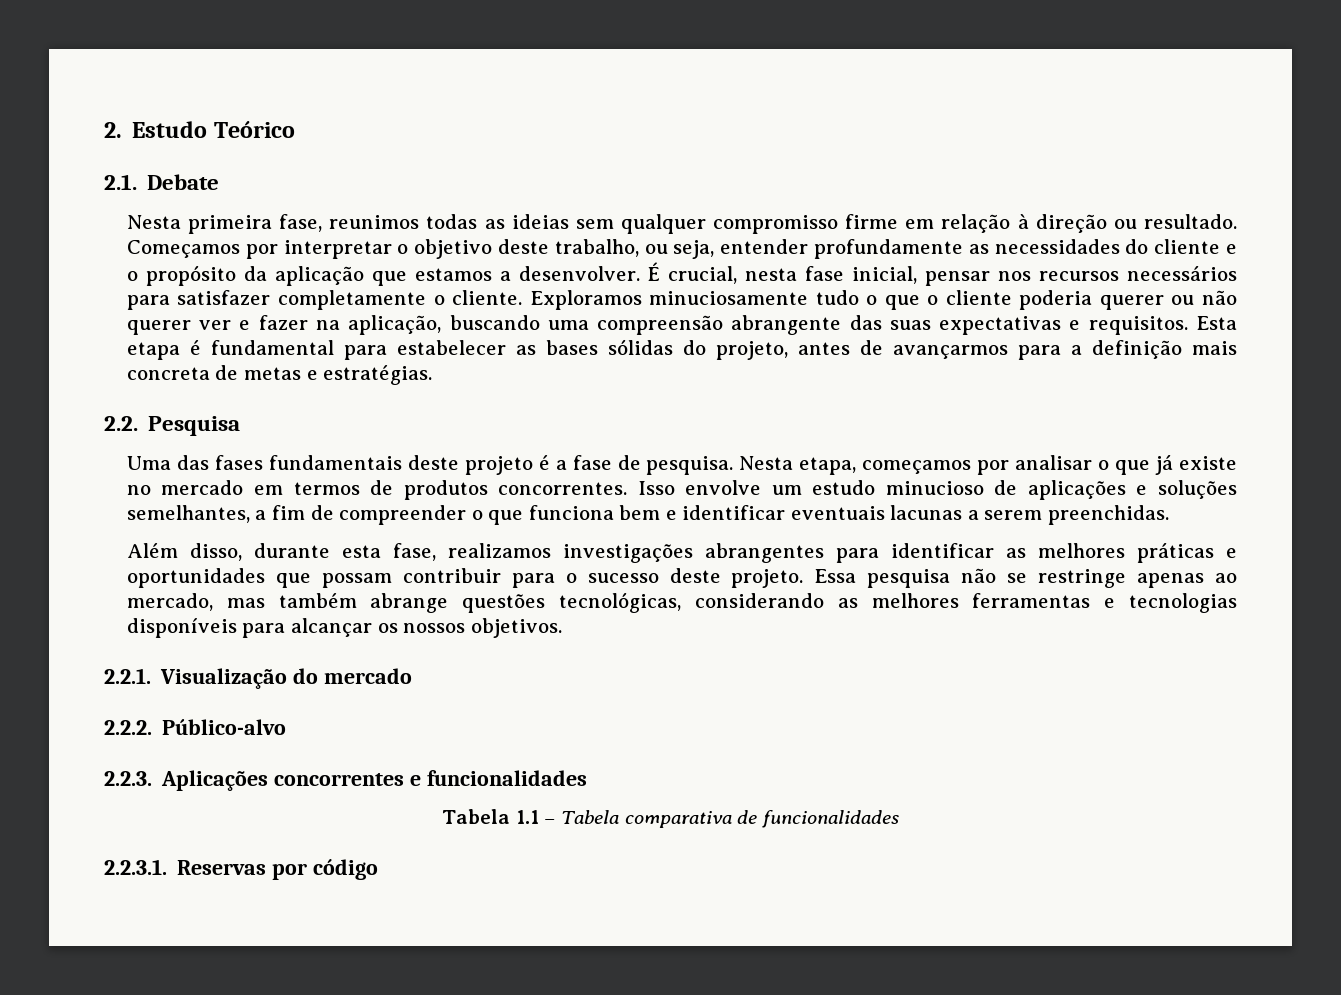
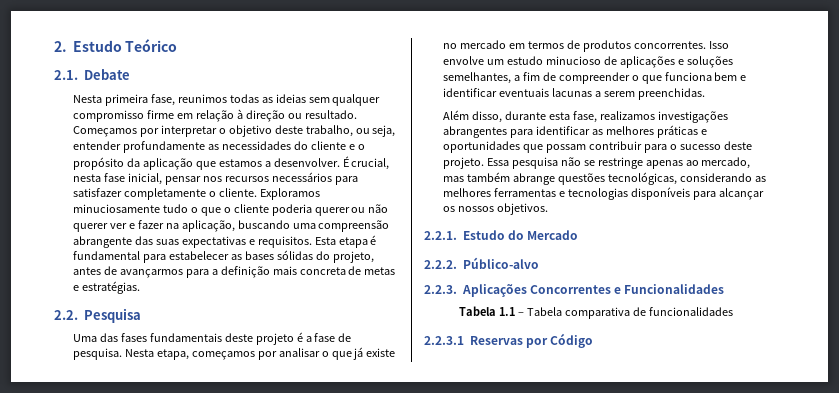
- 2.2.1. Visualização do mercado
+ 2.2.1. Estudo do Mercado
- 2.2.3. Aplicações concorrentes e funcionalidades
+ 2.2.3. Aplicações Concorrentes e Funcionalidades
- 2.2.3.1. Reservas por código
+ 2.2.3.1 Reservas por Código

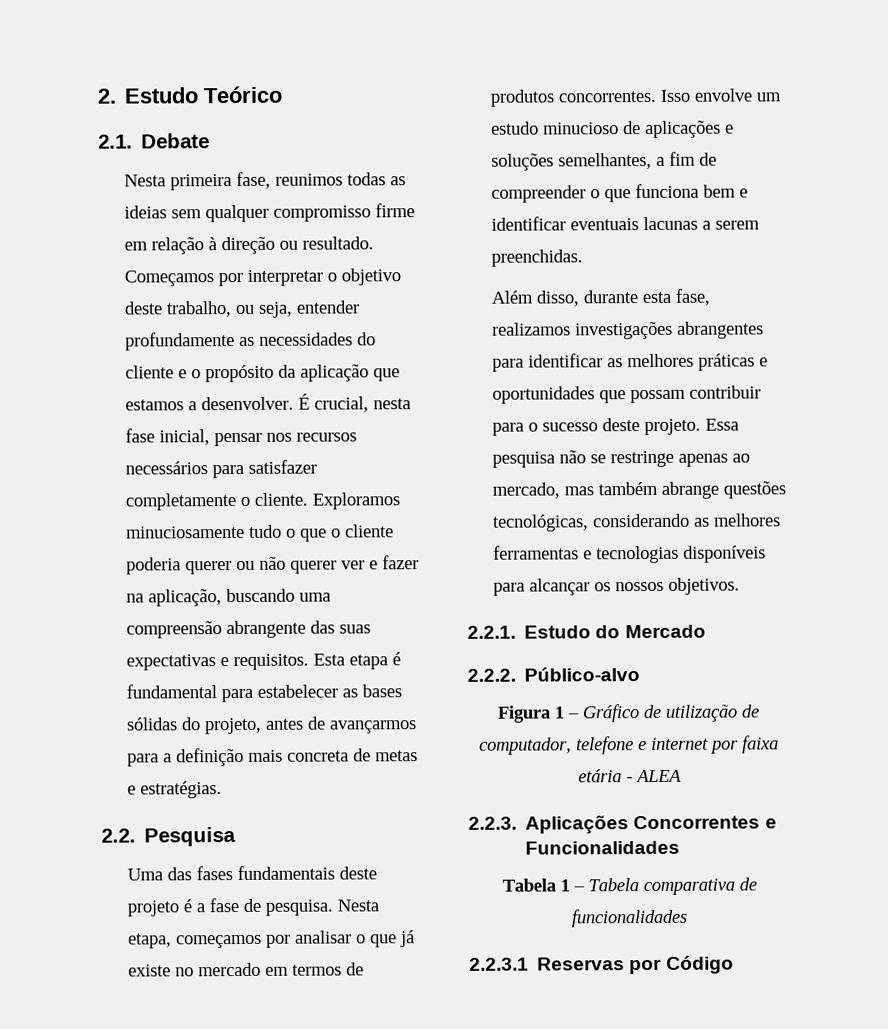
+ Figura 1 – Gráfico de utilização de computador, telefone e internet por faixa etária - ALEA
- Tabela 1.1 – Tabela comparativa de funcionalidades
+ Tabela 1 – Tabela comparativa de funcionalidades

